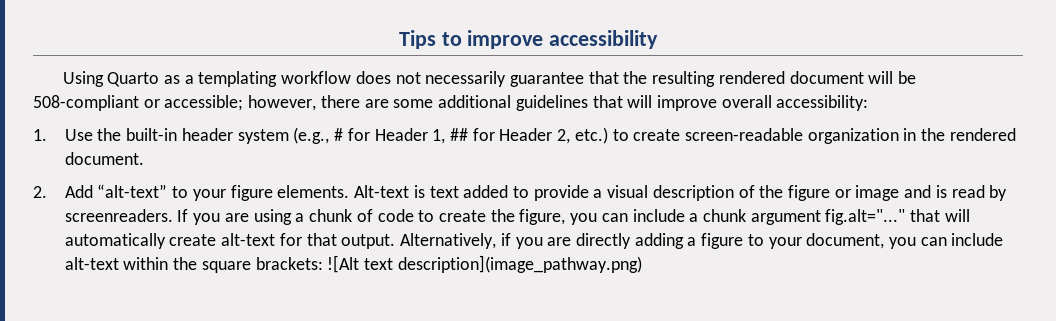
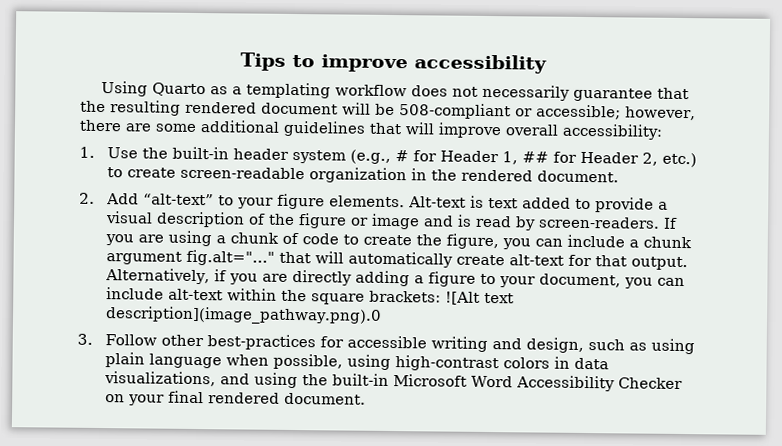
- Alt-text is text added to provide a visual description of the figure or image and is read by screenreaders.
+ Alt-text is text added to provide a visual description of the figure or image and is read by screen-readers.
- Alternatively, if you are directly adding a figure to your document, you can include alt-text within the square brackets: ![Alt text description](image_pathway.png)
+ Alternatively, if you are directly adding a figure to your document, you can include alt-text within the square brackets: ![Alt text description](image_pathway.png).0
+ 3. Follow other best-practices for accessible writing and design, such as using plain language when possible, using high-contrast colors in data visualizations, and using the built-in Microsoft Word Accessibility Checker on your final rendered document.

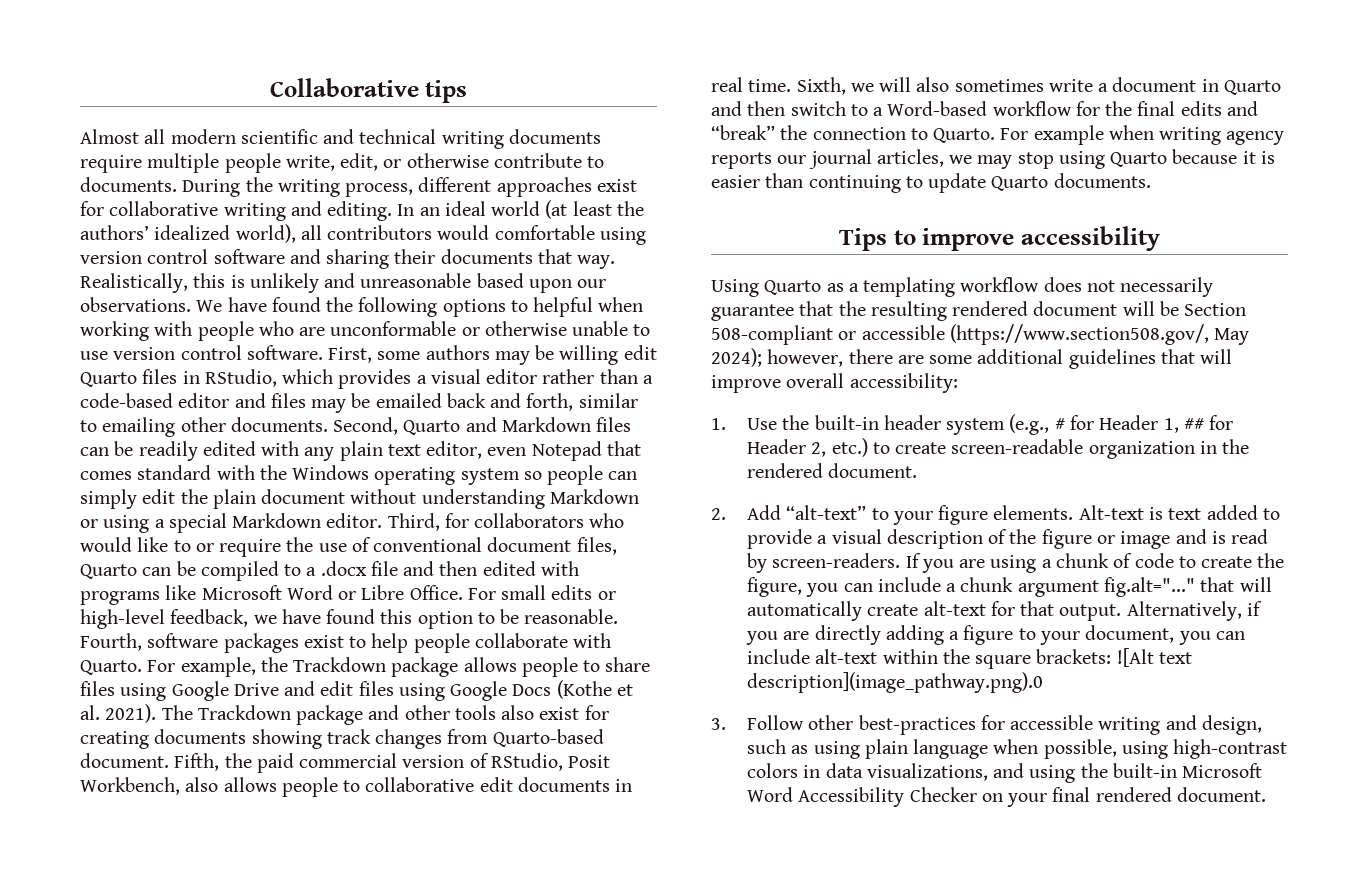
+ Collaborative tips
+ Almost all modern scientific and technical writing documents require multiple people write, edit, or otherwise contribute to documents. During the writing process, different approaches exist for collaborative writing and editing. In an ideal world (at least the authors’ idealized world), all contributors would comfortable using version control software and sharing their documents that way. Realistically, this is unlikely and unreasonable based upon our observations. We have found the following options to helpful when working with people who are unconformable or otherwise unable to use version control software. First, some authors may be willing edit Quarto files in RStudio, which provides a visual editor rather than a code-based editor and files may be emailed back and forth, similar to emailing other documents. Second, Quarto and Markdown files can be readily edited with any plain text editor, even Notepad that comes standard with the Windows operating system so people can simply edit the plain document without understanding Markdown or using a special Markdown editor. Third, for collaborators who would like to or require the use of conventional document files, Quarto can be compiled to a .docx file and then edited with programs like Microsoft Word or Libre Office. For small edits or high-level feedback, we have found this option to be reasonable. Fourth, software packages exist to help people collaborate with Quarto. For example, the Trackdown package allows people to share files using Google Drive and edit files using Google Docs (Kothe et al. 2021). The Trackdown package and other tools also exist for creating documents showing track changes from Quarto-based document. Fifth, the paid commercial version of RStudio, Posit Workbench, also allows people to collaborative edit documents in real time. Sixth, we will also sometimes write a document in Quarto and then switch to a Word-based workflow for the final edits and “break” the connection to Quarto. For example when writing agency reports our journal articles, we may stop using Quarto because it is easier than continuing to update Quarto documents.
- Using Quarto as a templating workflow does not necessarily guarantee that the resulting rendered document will be 508-compliant or accessible; however, there are some additional guidelines that will improve overall accessibility:
+ Using Quarto as a templating workflow does not necessarily guarantee that the resulting rendered document will be Section 508-compliant or accessible (https://www.section508.gov/, May 2024); however, there are some additional guidelines that will improve overall accessibility:

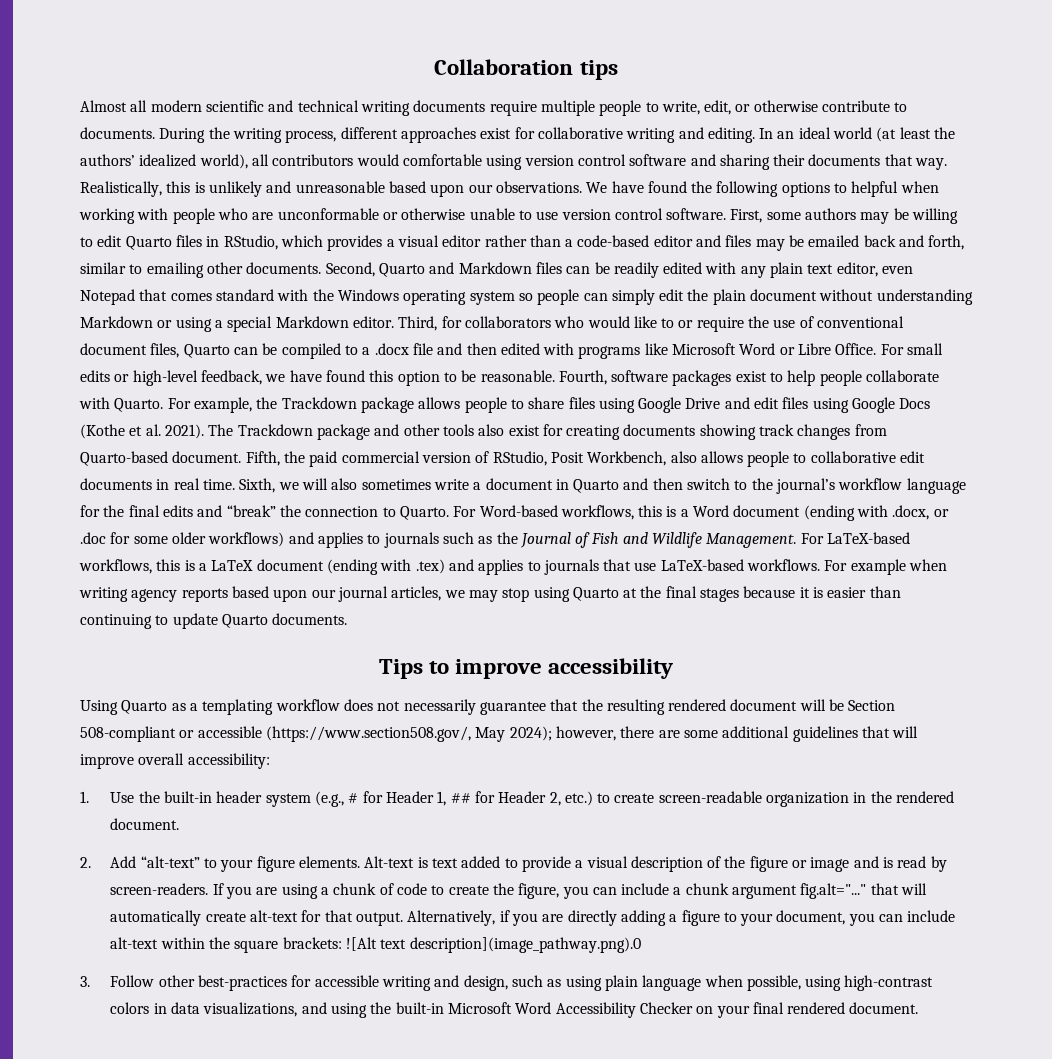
- Collaborative tips
+ Collaboration tips
- Almost all modern scientific and technical writing documents require multiple people write, edit, or otherwise contribute to documents.
+ Almost all modern scientific and technical writing documents require multiple people to write, edit, or otherwise contribute to documents.
- First, some authors may be willing edit Quarto files in RStudio, which provides a visual editor rather than a code-based editor and files may be emailed back and forth, similar to emailing other documents.
+ First, some authors may be willing to edit Quarto files in RStudio, which provides a visual editor rather than a code-based editor and files may be emailed back and forth, similar to emailing other documents.
- Sixth, we will also sometimes write a document in Quarto and then switch to a Word-based workflow for the final edits and “break” the connection to Quarto.
+ Sixth, we will also sometimes write a document in Quarto and then switch to the journal’s workflow language for the final edits and “break” the connection to Quarto.
- For example when writing agency reports our journal articles, we may stop using Quarto because it is easier than continuing to update Quarto documents.
+ For Word-based workflows, this is a Word document (ending with .docx, or .doc for some older workflows) and applies to journals such as the Journal of Fish and Wildlife Management. For LaTeX-based workflows, this is a LaTeX document (ending with .tex) and applies to journals that use LaTeX-based workflows. For example when writing agency reports based upon our journal articles, we may stop using Quarto at the final stages because it is easier than continuing to update Quarto documents.

